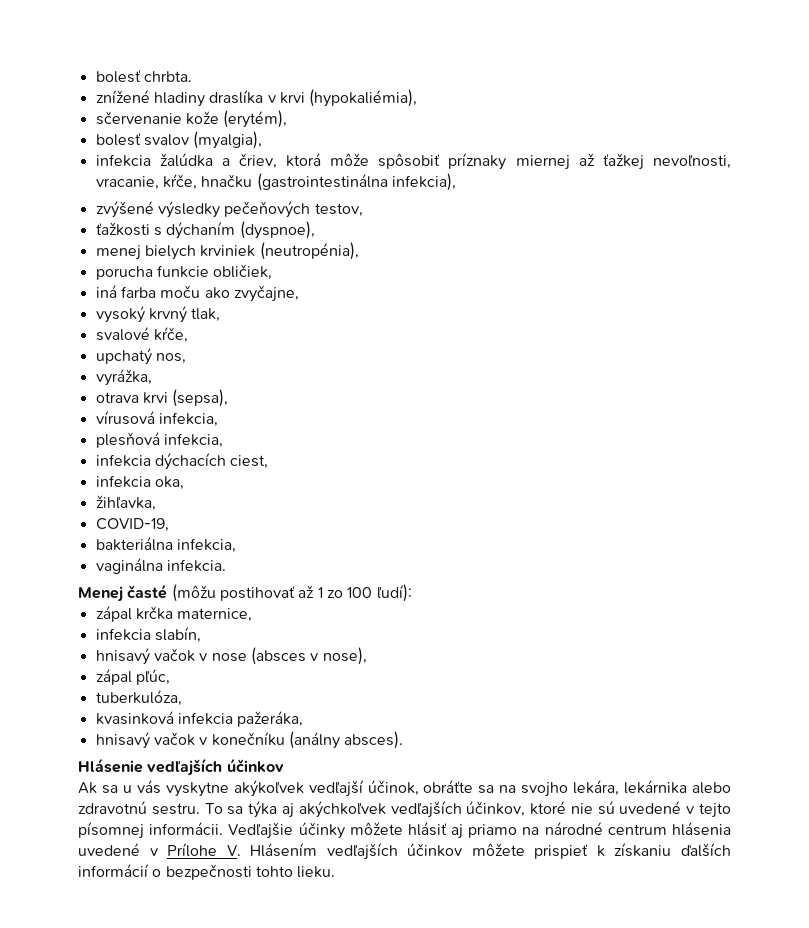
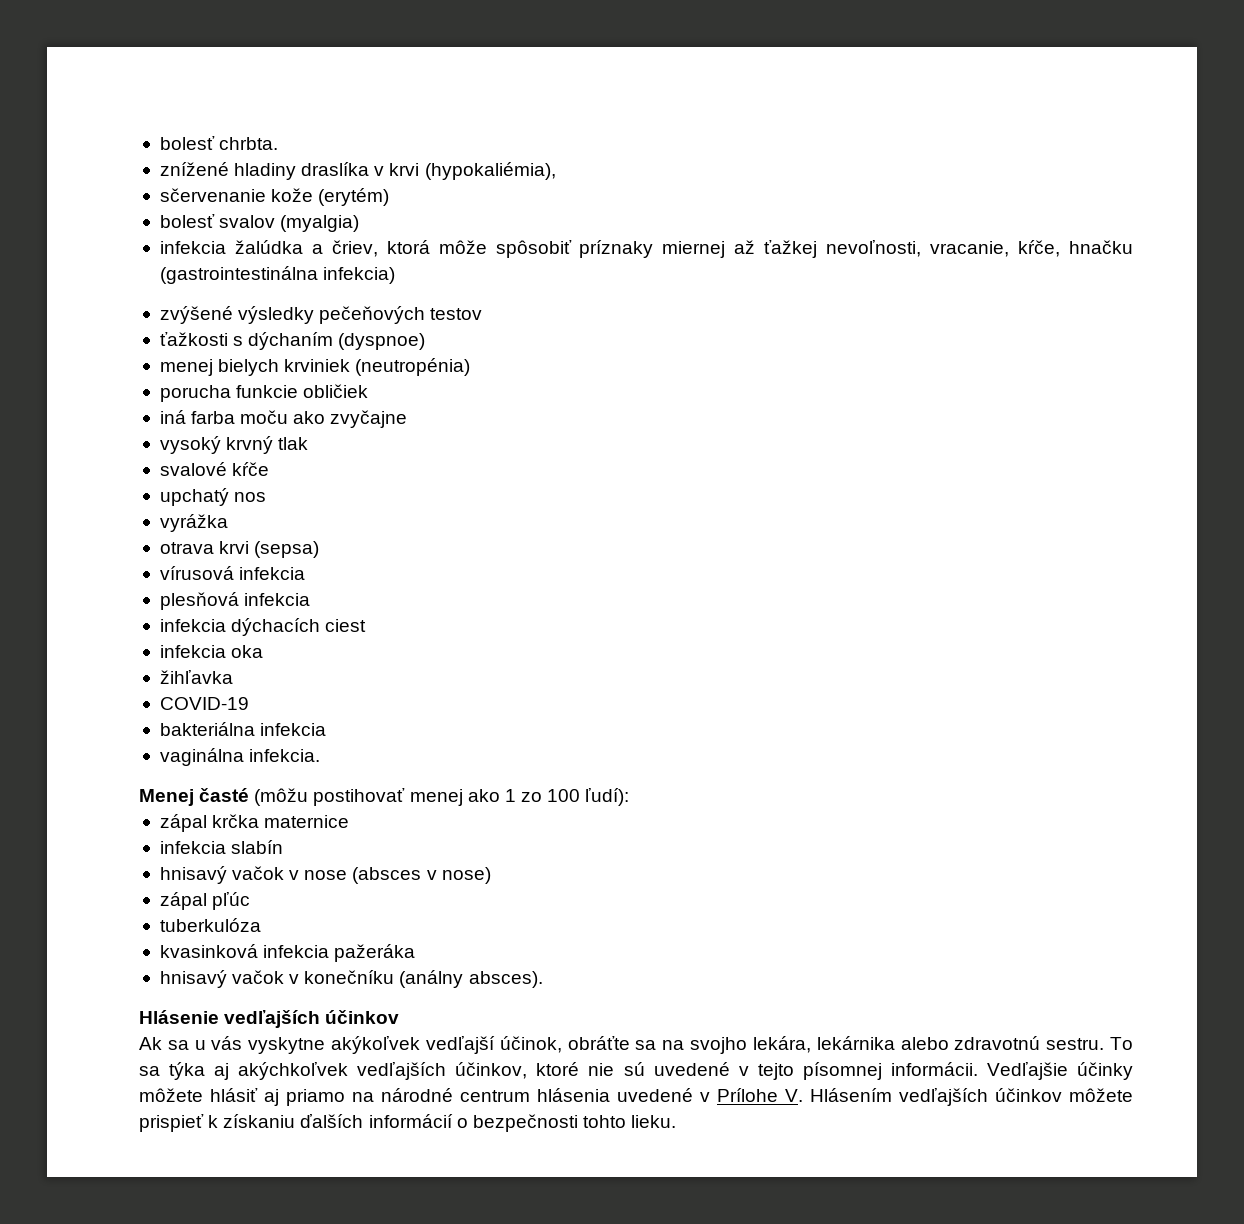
- sčervenanie kože (erytém),
+ sčervenanie kože (erytém)
- bolesť svalov (myalgia),
+ bolesť svalov (myalgia)
- infekcia žalúdka a čriev, ktorá môže spôsobiť príznaky miernej až ťažkej nevoľnosti, vracanie, kŕče, hnačku (gastrointestinálna infekcia),
+ infekcia žalúdka a čriev, ktorá môže spôsobiť príznaky miernej až ťažkej nevoľnosti, vracanie, kŕče, hnačku (gastrointestinálna infekcia)
- zvýšené výsledky pečeňových testov,
+ zvýšené výsledky pečeňových testov
- ťažkosti s dýchaním (dyspnoe),
+ ťažkosti s dýchaním (dyspnoe)
- menej bielych krviniek (neutropénia),
+ menej bielych krviniek (neutropénia)
- porucha funkcie obličiek,
+ porucha funkcie obličiek
- iná farba moču ako zvyčajne,
+ iná farba moču ako zvyčajne
- vysoký krvný tlak,
+ vysoký krvný tlak
- svalové kŕče,
+ svalové kŕče
- upchatý nos,
- vyrážka,
+ upchatý nos
+ vyrážka
- otrava krvi (sepsa),
+ otrava krvi (sepsa)
- vírusová infekcia,
+ vírusová infekcia
- plesňová infekcia,
+ plesňová infekcia
- infekcia dýchacích ciest,
- infekcia oka,
- žihľavka,
- COVID-19,
+ infekcia dýchacích ciest
+ infekcia oka
+ žihľavka
+ COVID-19
- bakteriálna infekcia,
+ bakteriálna infekcia
- Menej časté (môžu postihovať až 1 zo 100 ľudí):
+ Menej časté (môžu postihovať menej ako 1 zo 100 ľudí):
- zápal krčka maternice,
- infekcia slabín,
+ zápal krčka maternice
+ infekcia slabín
- hnisavý vačok v nose (absces v nose),
- zápal pľúc,
- tuberkulóza,
+ hnisavý vačok v nose (absces v nose)
+ zápal pľúc
+ tuberkulóza
- kvasinková infekcia pažeráka,
+ kvasinková infekcia pažeráka

